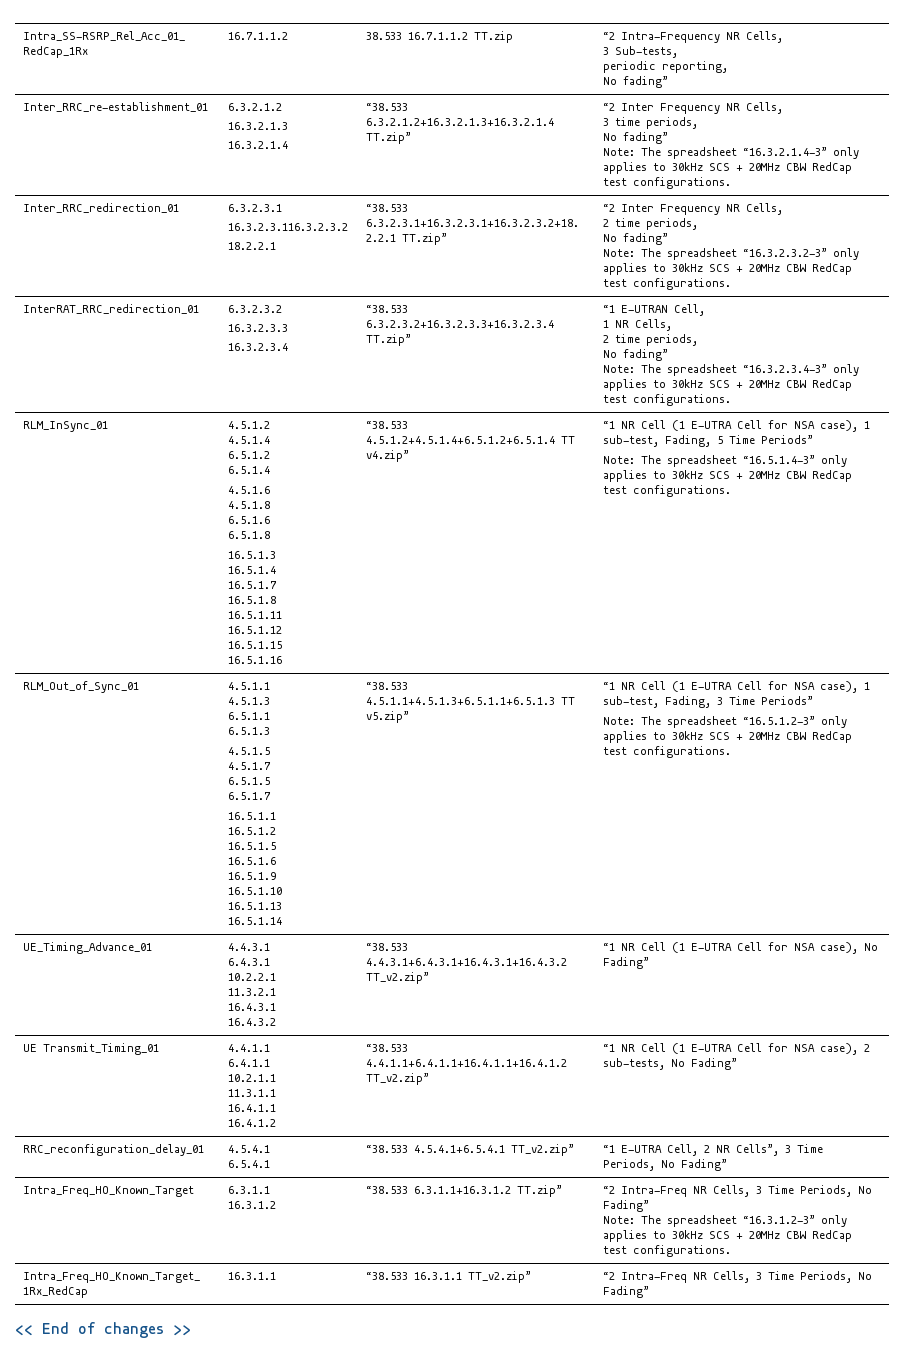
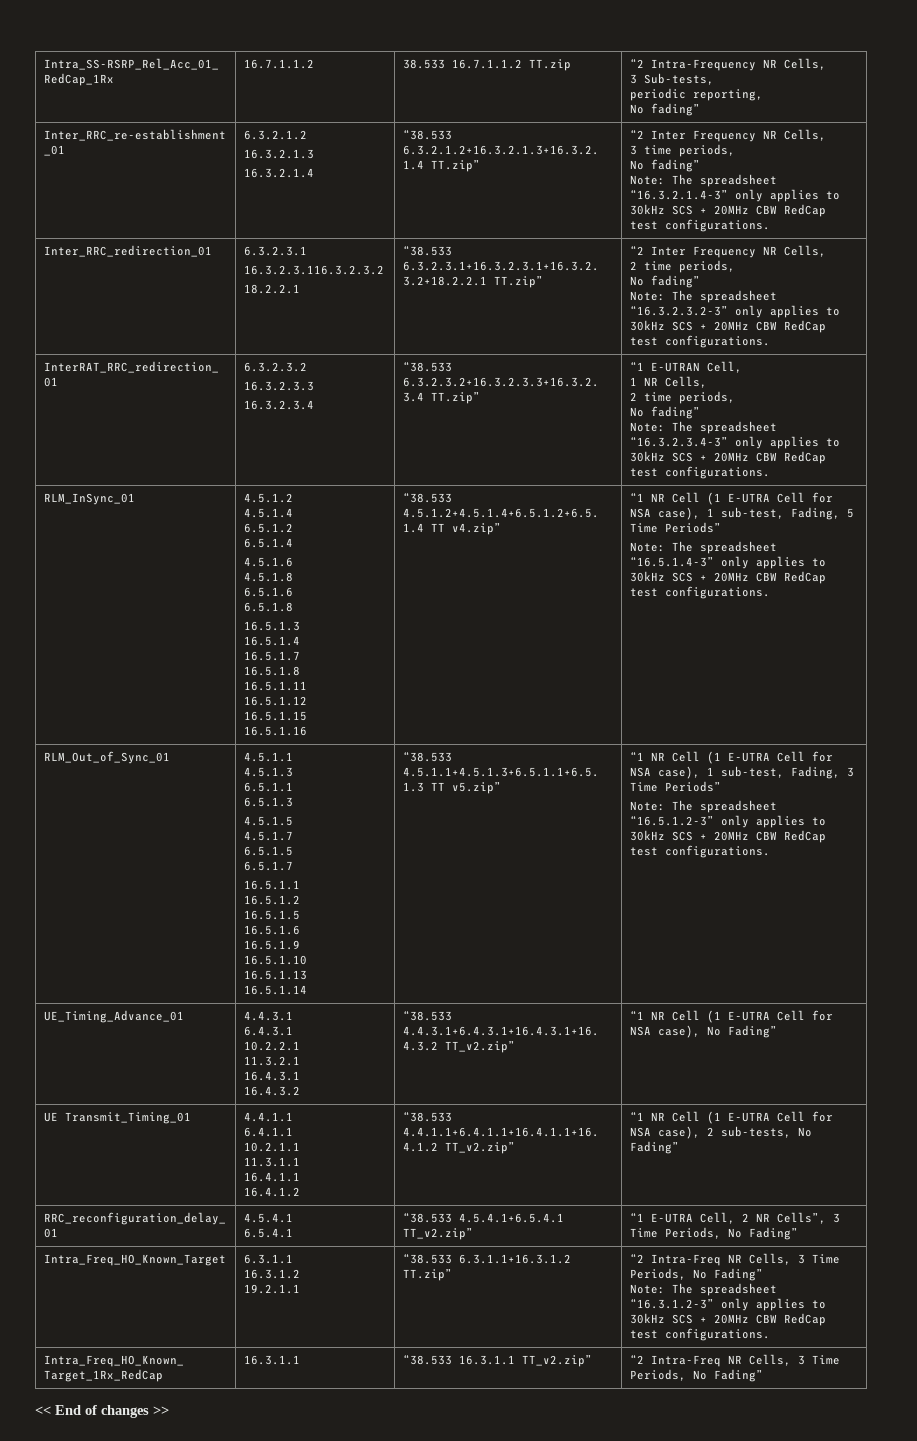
  Intra_Freq_HO_Known_Target | 6.3.1.1
- 16.3.1.2 | “38.533 6.3.1.1+16.3.1.2 TT.zip” | “2 Intra-Freq NR Cells, 3 Time Periods, No Fading”
+ 16.3.1.2
+ 19.2.1.1 | “38.533 6.3.1.1+16.3.1.2 TT.zip” | “2 Intra-Freq NR Cells, 3 Time Periods, No Fading”

